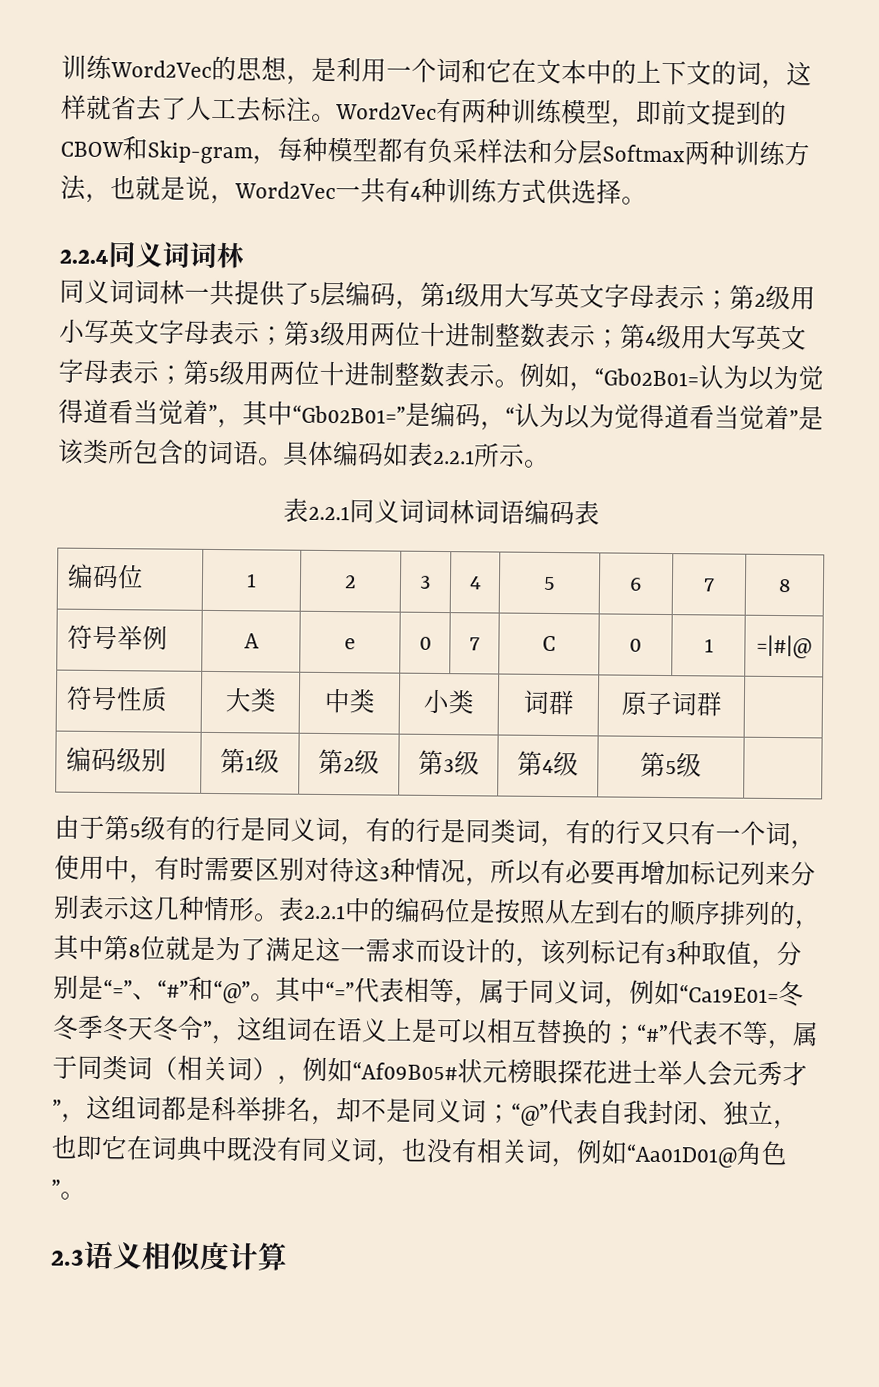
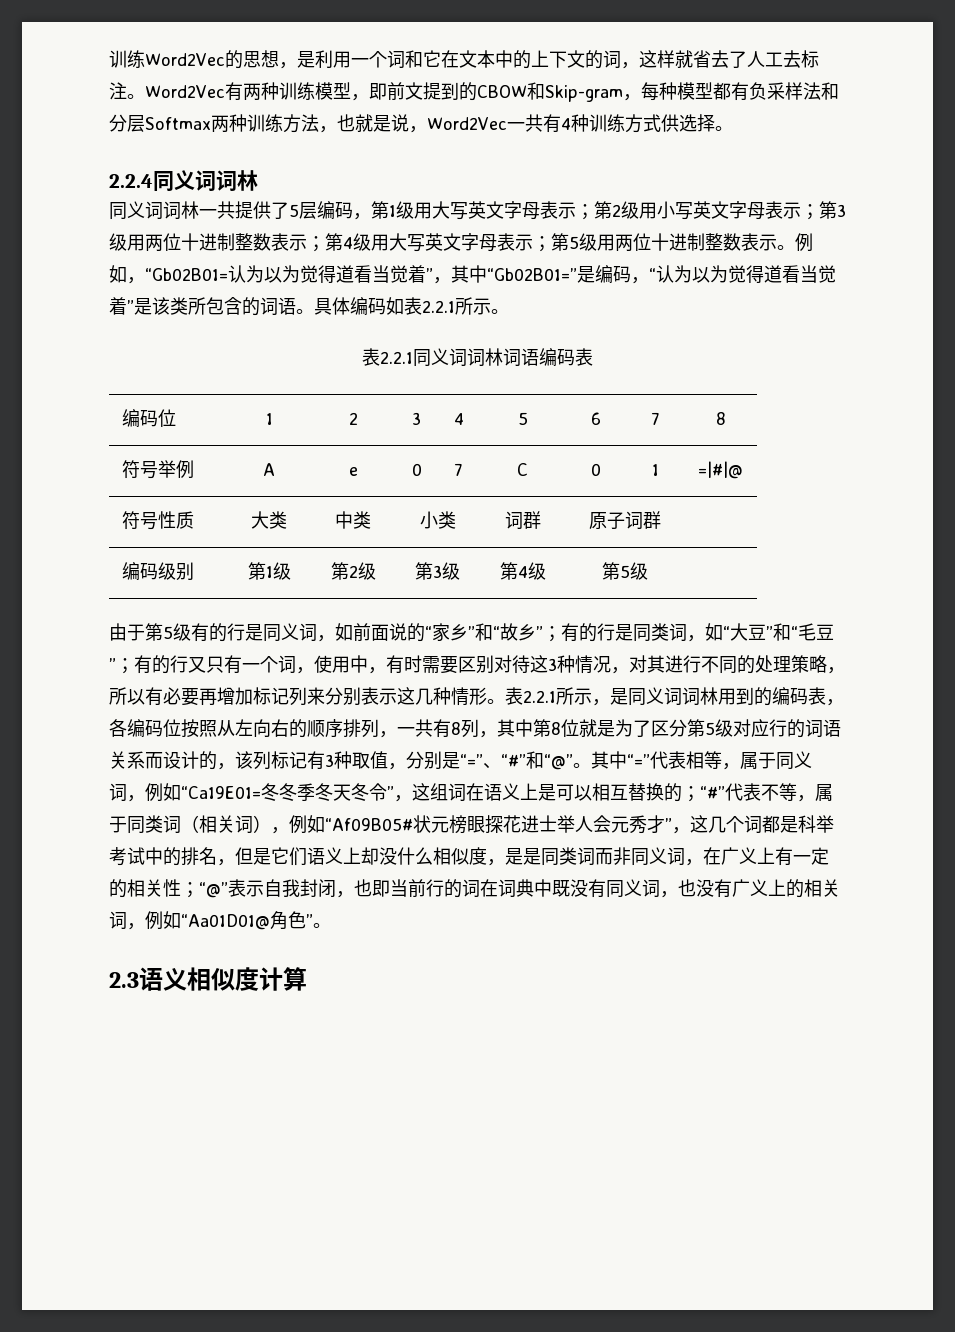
- 由于第5级有的行是同义词，有的行是同类词，有的行又只有一个词，使用中，有时需要区别对待这3种情况，所以有必要再增加标记列来分别表示这几种情形。
+ 由于第5级有的行是同义词，如前面说的“家乡”和“故乡”；有的行是同类词，如“大豆”和“毛豆”；有的行又只有一个词，使用中，有时需要区别对待这3种情况，对其进行不同的处理策略，所以有必要再增加标记列来分别表示这几种情形。
- 表2.2.1中的编码位是按照从左到右的顺序排列的，其中第8位就是为了满足这一需求而设计的，该列标记有3种取值，分别是“=”、“#”和“@”。
+ 表2.2.1所示，是同义词词林用到的编码表，各编码位按照从左向右的顺序排列，一共有8列，其中第8位就是为了区分第5级对应行的词语关系而设计的，该列标记有3种取值，分别是“=”、“#”和“@”。
- 其中“=”代表相等，属于同义词，例如“Ca19E01=冬冬季冬天冬令”，这组词在语义上是可以相互替换的；“#”代表不等，属于同类词（相关词），例如“Af09B05#状元榜眼探花进士举人会元秀才”，这组词都是科举排名，却不是同义词；“@”代表自我封闭、独立，也即它在词典中既没有同义词，也没有相关词，例如“Aa01D01@角色”。
+ 其中“=”代表相等，属于同义词，例如“Ca19E01=冬冬季冬天冬令”，这组词在语义上是可以相互替换的；“#”代表不等，属于同类词（相关词），例如“Af09B05#状元榜眼探花进士举人会元秀才”，这几个词都是科举考试中的排名，但是它们语义上却没什么相似度，是是同类词而非同义词，在广义上有一定的相关性；“@”表示自我封闭，也即当前行的词在词典中既没有同义词，也没有广义上的相关词，例如“Aa01D01@角色”。

